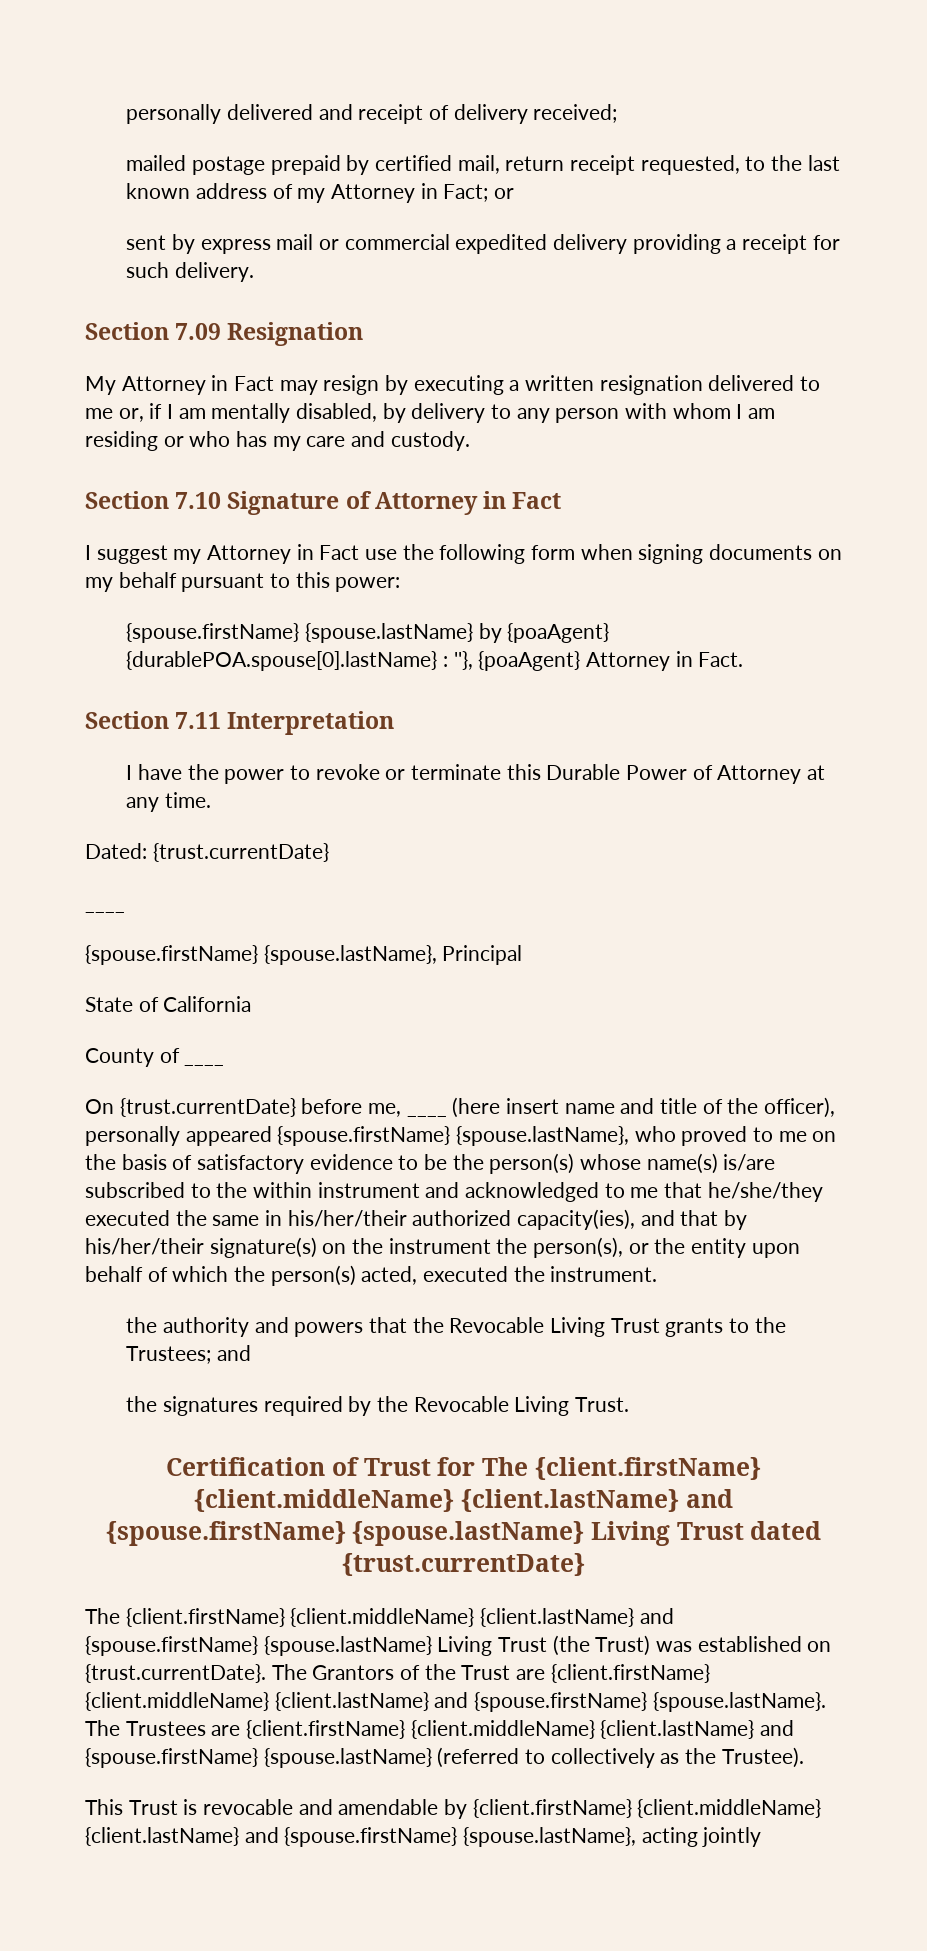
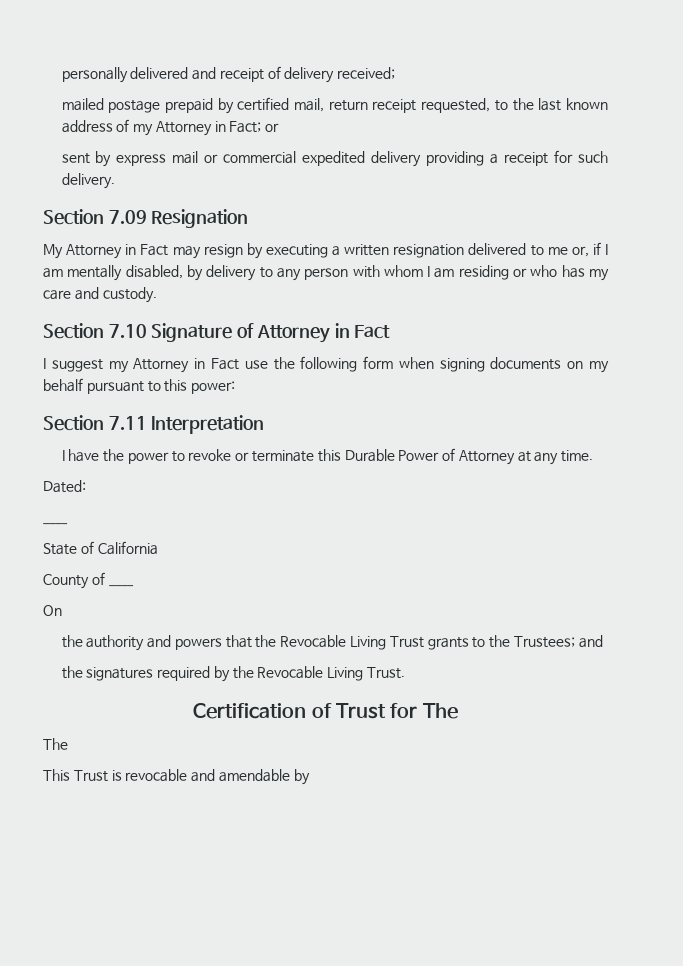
- {spouse.firstName} {spouse.lastName} by {poaAgent} {durablePOA.spouse[0].lastName} : ''}, {poaAgent} Attorney in Fact.
- Dated: {trust.currentDate}
+ Dated:
  ____
- {spouse.firstName} {spouse.lastName}, Principal
- On {trust.currentDate} before me, ____ (here insert name and title of the officer), personally appeared {spouse.firstName} {spouse.lastName}, who proved to me on the basis of satisfactory evidence to be the person(s) whose name(s) is/are subscribed to the within instrument and acknowledged to me that he/she/they executed the same in his/her/their authorized capacity(ies), and that by his/her/their signature(s) on the instrument the person(s), or the entity upon behalf of which the person(s) acted, executed the instrument.
+ On
- Certification of Trust for The {client.firstName} {client.middleName} {client.lastName} and {spouse.firstName} {spouse.lastName} Living Trust dated {trust.currentDate}
- The {client.firstName} {client.middleName} {client.lastName} and {spouse.firstName} {spouse.lastName} Living Trust (the Trust) was established on {trust.currentDate}. The Grantors of the Trust are {client.firstName} {client.middleName} {client.lastName} and {spouse.firstName} {spouse.lastName}. The Trustees are {client.firstName} {client.middleName} {client.lastName} and {spouse.firstName} {spouse.lastName} (referred to collectively as the Trustee).
+ Certification of Trust for The
+ The
- This Trust is revocable and amendable by {client.firstName} {client.middleName} {client.lastName} and {spouse.firstName} {spouse.lastName}, acting jointly
+ This Trust is revocable and amendable by

